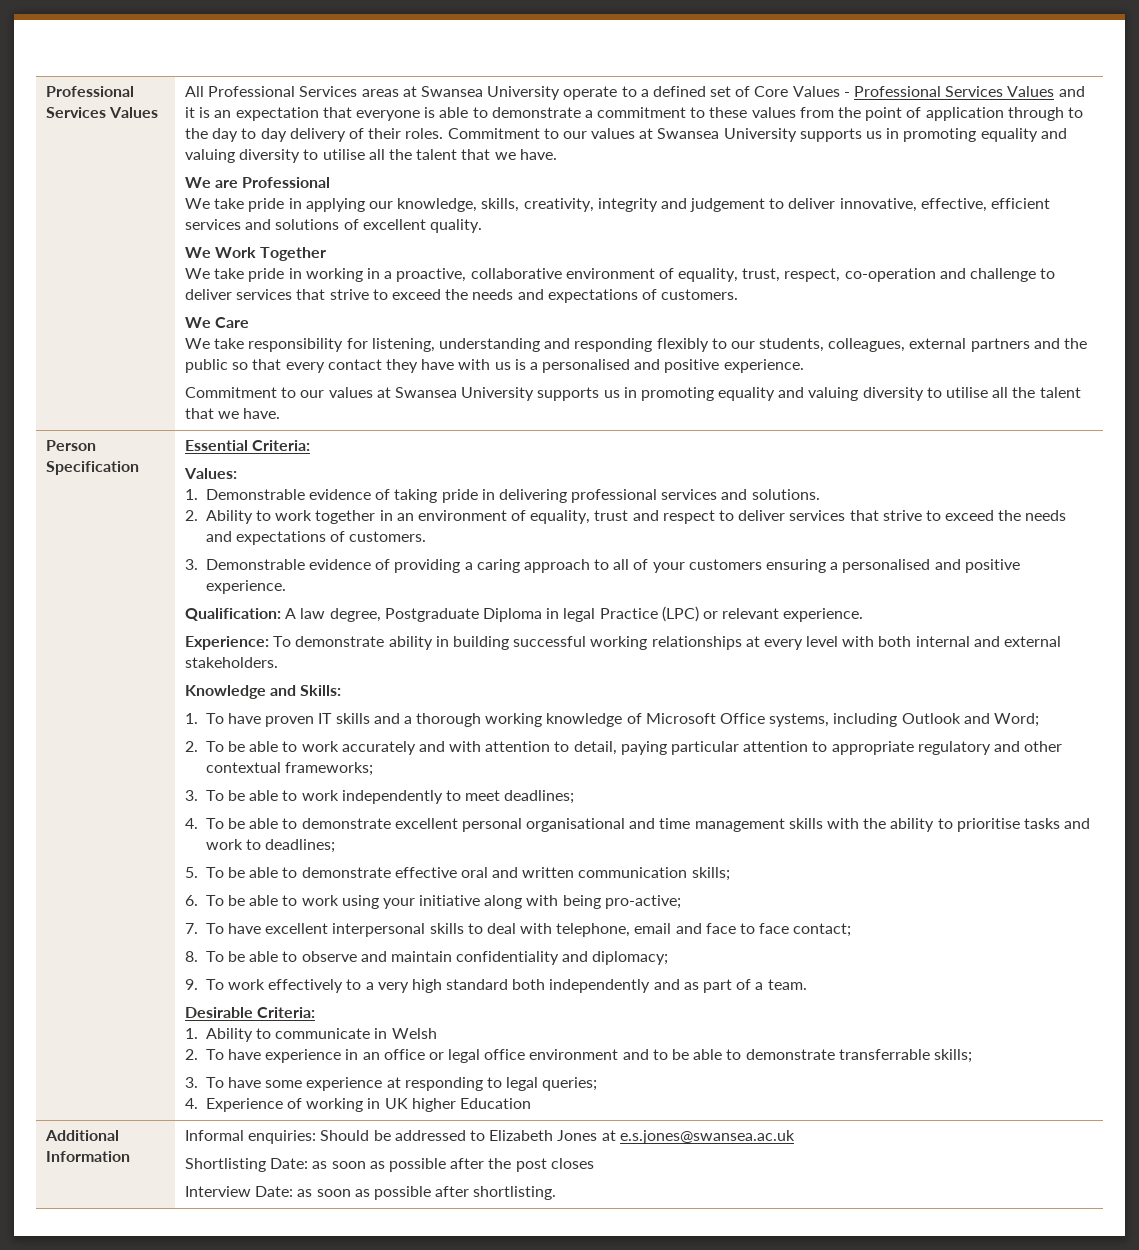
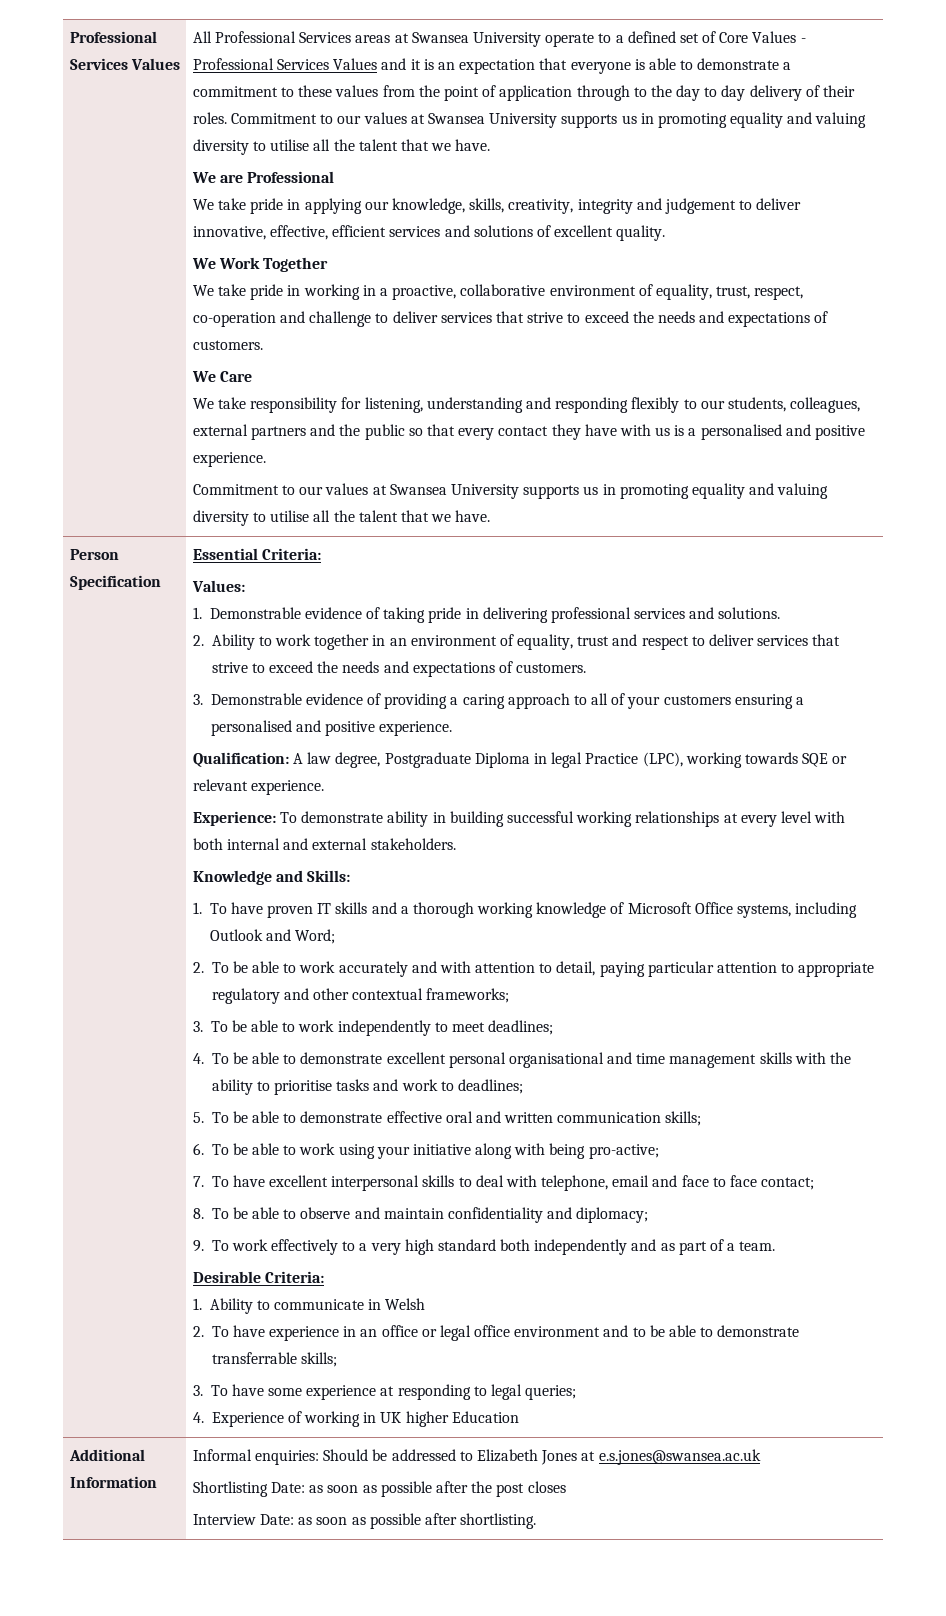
- Qualification: A law degree, Postgraduate Diploma in legal Practice (LPC) or relevant experience.
+ Qualification: A law degree, Postgraduate Diploma in legal Practice (LPC), working towards SQE or relevant experience.

